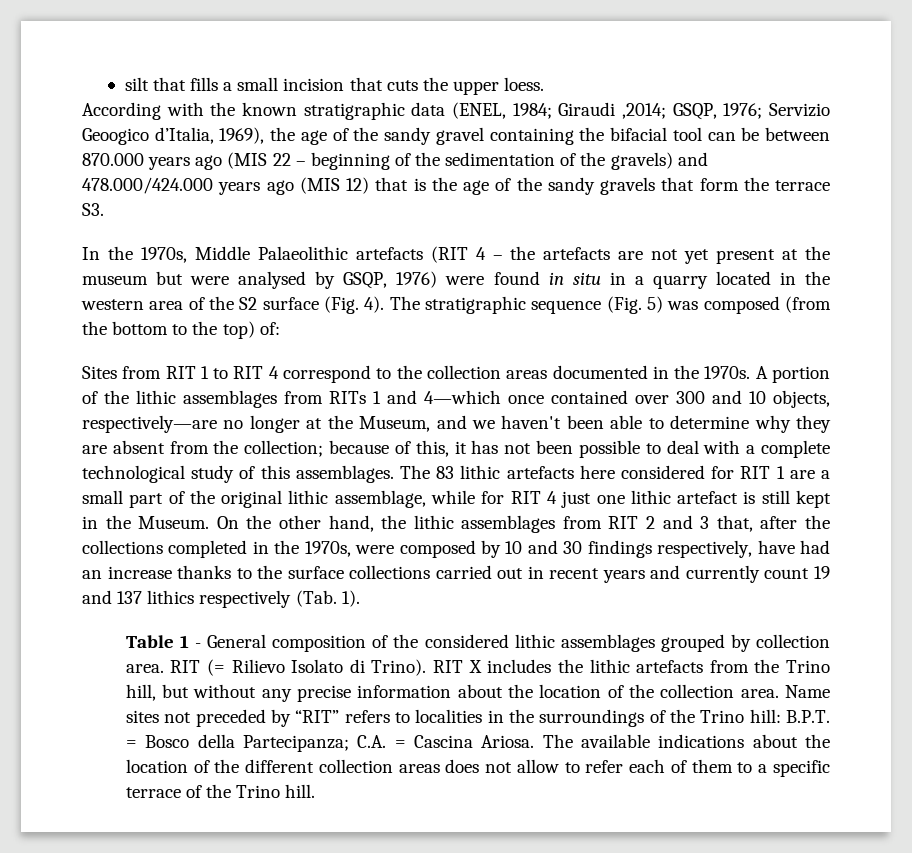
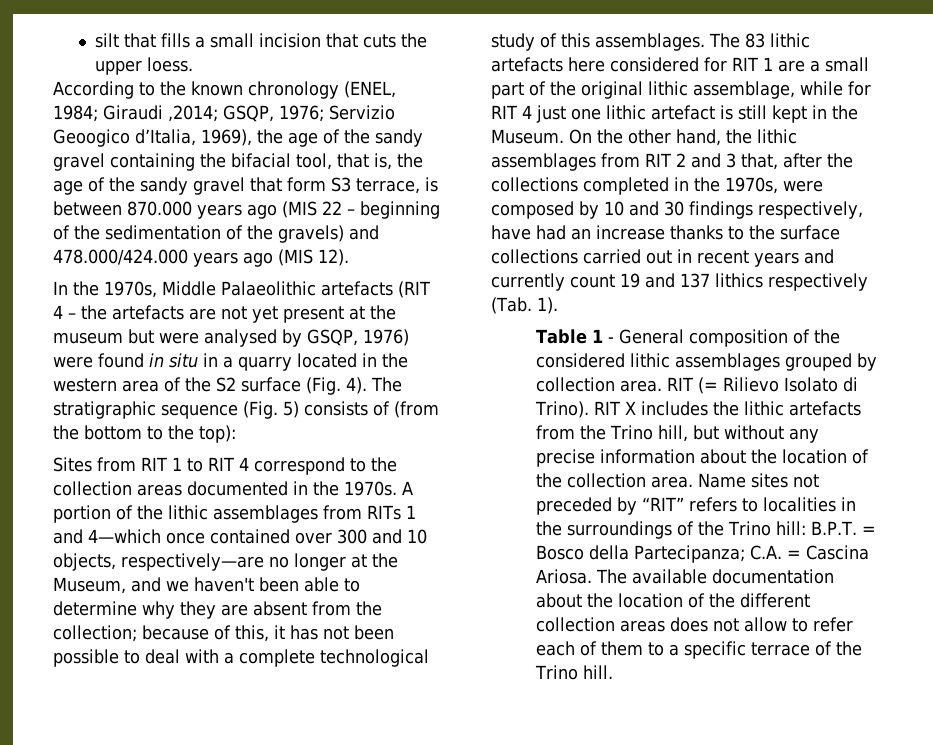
- According with the known stratigraphic data (ENEL, 1984; Giraudi ,2014; GSQP, 1976; Servizio Geoogico d’Italia, 1969), the age of the sandy gravel containing the bifacial tool can be between 870.000 years ago (MIS 22 – beginning of the sedimentation of the gravels) and 478.000/424.000 years ago (MIS 12) that is the age of the sandy gravels that form the terrace S3.
+ According to the known chronology (ENEL, 1984; Giraudi ,2014; GSQP, 1976; Servizio Geoogico d’Italia, 1969), the age of the sandy gravel containing the bifacial tool, that is, the age of the sandy gravel that form S3 terrace, is between 870.000 years ago (MIS 22 – beginning of the sedimentation of the gravels) and 478.000/424.000 years ago (MIS 12).
- The stratigraphic sequence (Fig. 5) was composed (from the bottom to the top) of:
+ The stratigraphic sequence (Fig. 5) consists of (from the bottom to the top):
- The available indications about the location of the different collection areas does not allow to refer each of them to a specific terrace of the Trino hill.
+ The available documentation about the location of the different collection areas does not allow to refer each of them to a specific terrace of the Trino hill.

